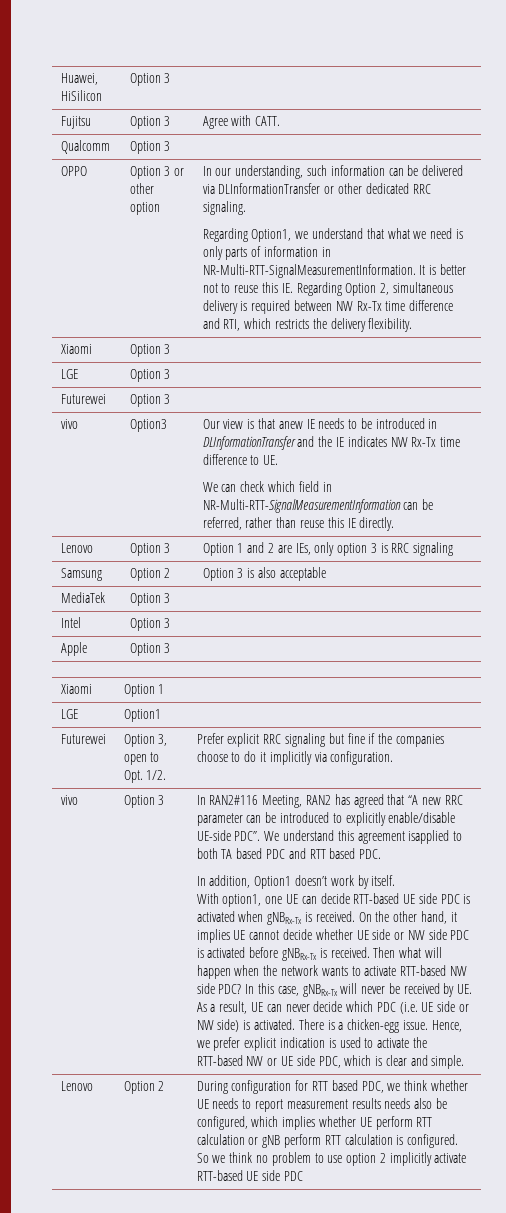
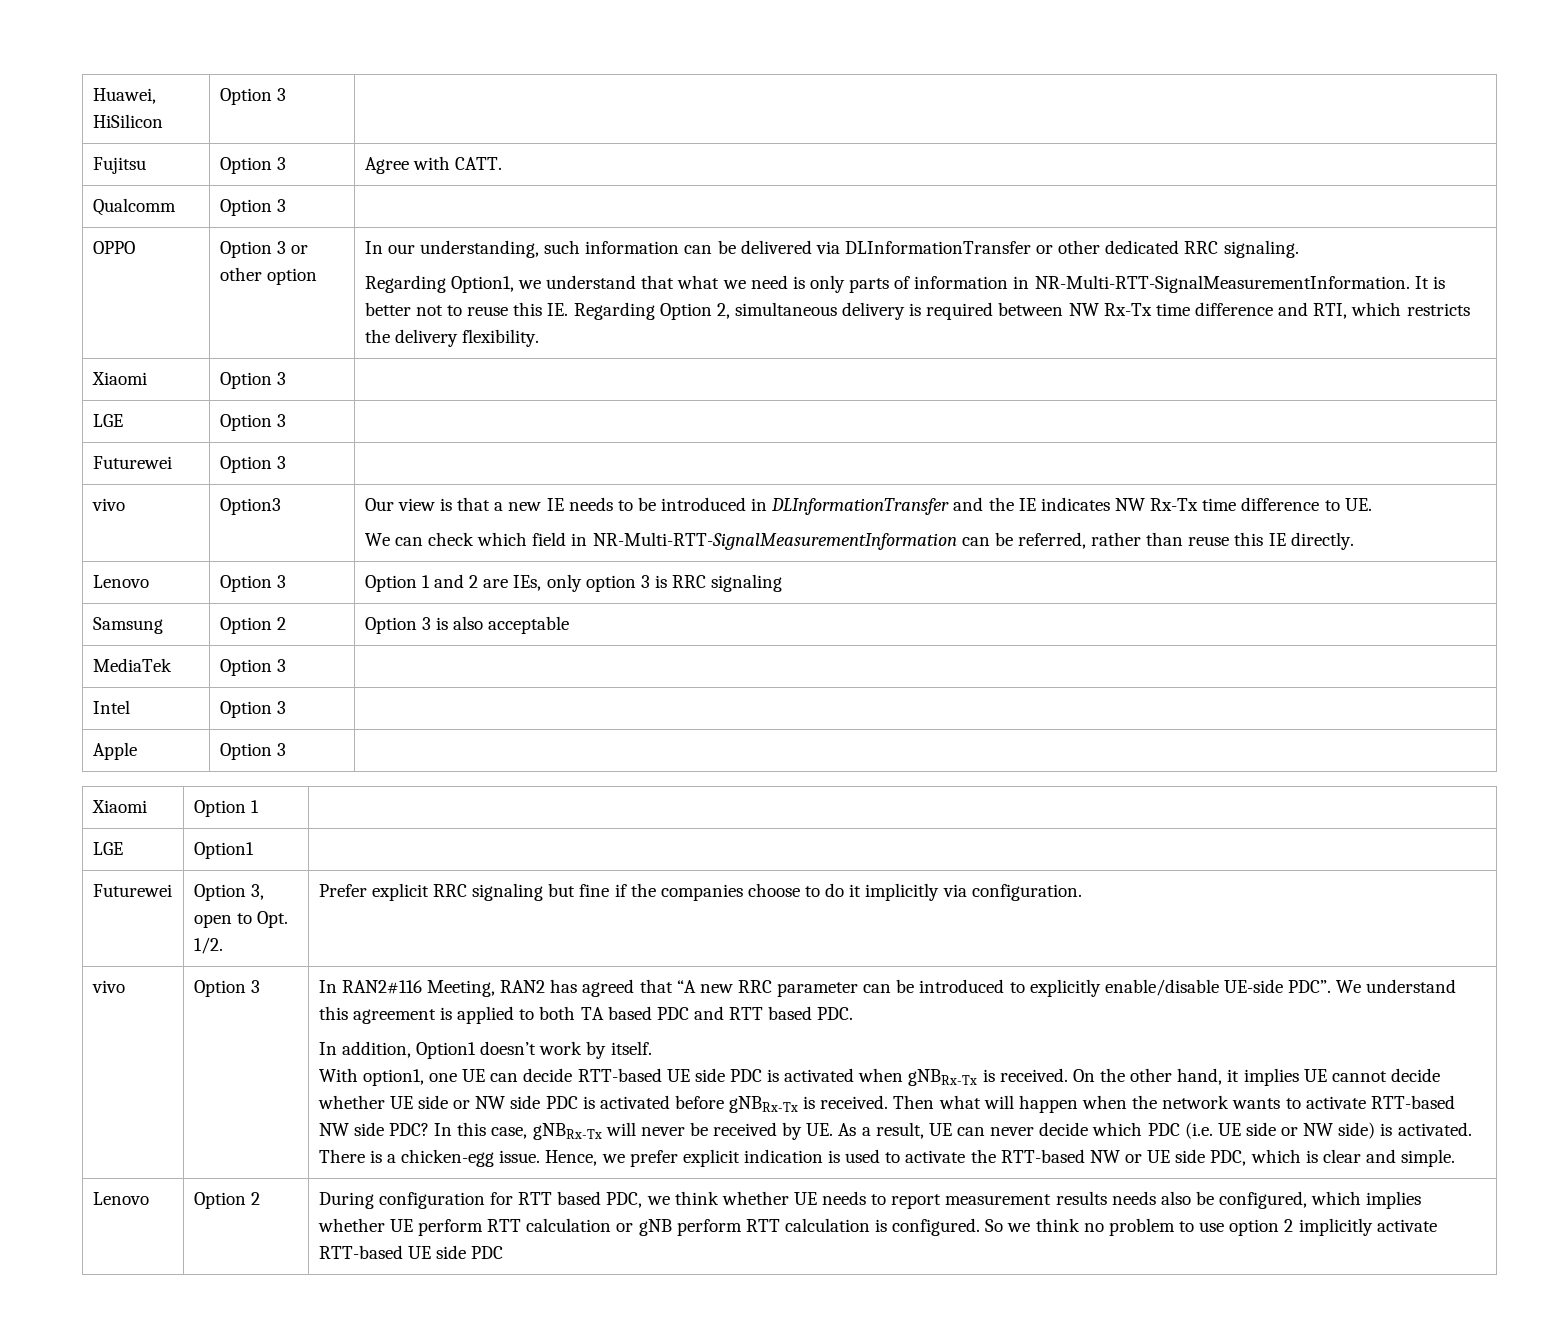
- Our view is that anew IE needs to be introduced in DLInformationTransfer and the IE indicates NW Rx-Tx time difference to UE.
+ Our view is that a new IE needs to be introduced in DLInformationTransfer and the IE indicates NW Rx-Tx time difference to UE.
- We understand this agreement isapplied to both TA based PDC and RTT based PDC.
+ We understand this agreement is applied to both TA based PDC and RTT based PDC.

